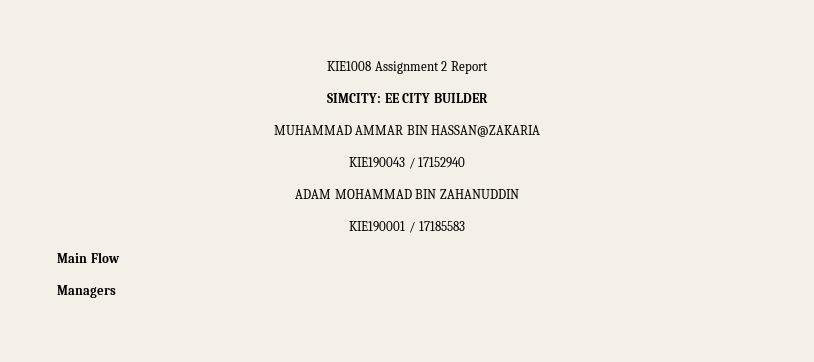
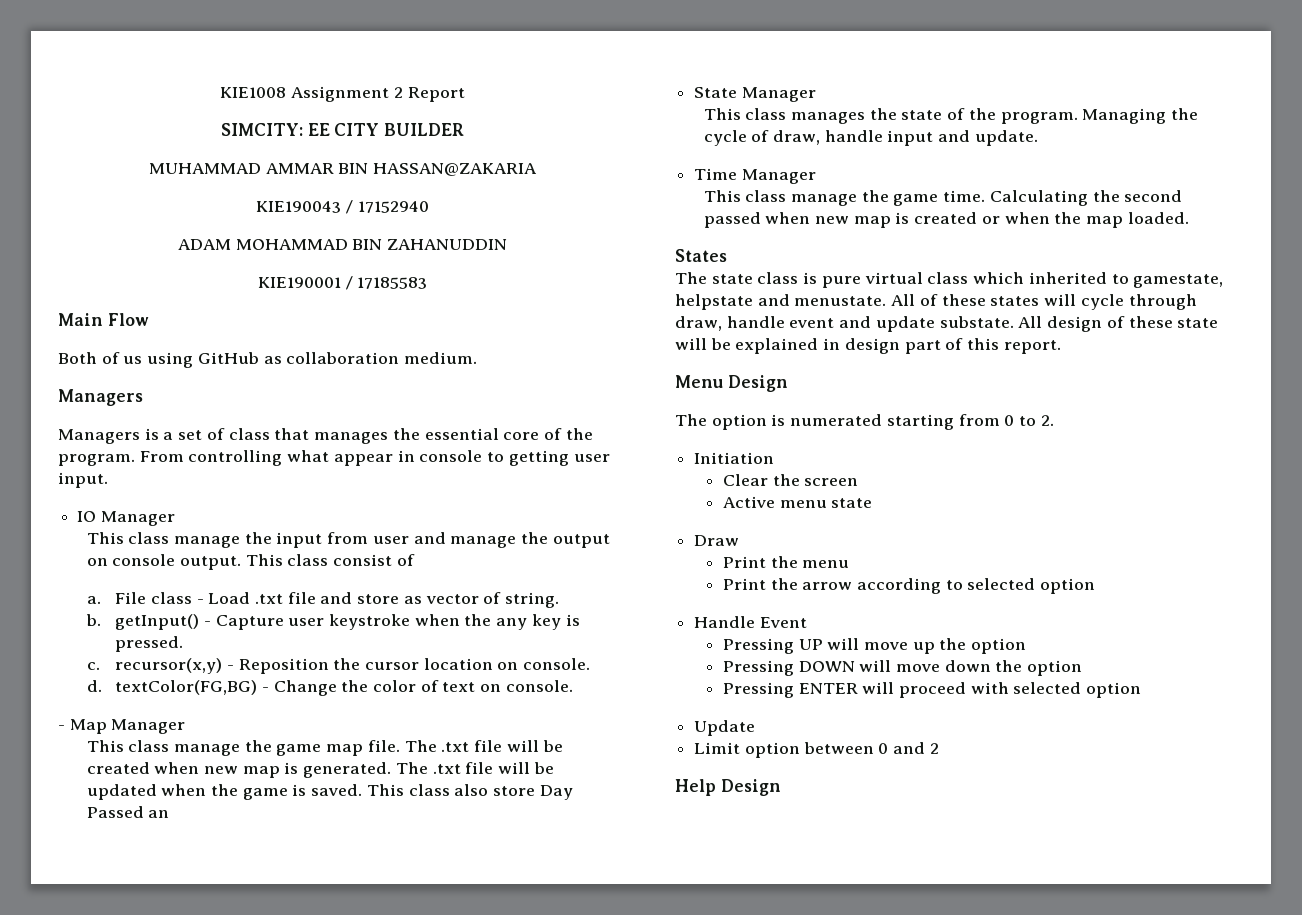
+ Both of us using GitHub as collaboration medium.
  Managers
+ Managers is a set of class that manages the essential core of the program. From controlling what appear in console to getting user input.
+ IO Manager
+ This class manage the input from user and manage the output on console output. This class consist of
+ a. File class - Load .txt file and store as vector of string.
+ b. getInput() - Capture user keystroke when the any key is pressed.
+ c. recursor(x,y) - Reposition the cursor location on console.
+ d. textColor(FG,BG) - Change the color of text on console.
+ - Map Manager
+ This class manage the game map file. The .txt file will be created when new map is generated. The .txt file will be updated when the game is saved. This class also store Day Passed an
+ State Manager
+ This class manages the state of the program. Managing the cycle of draw, handle input and update.
+ Time Manager
+ This class manage the game time. Calculating the second passed when new map is created or when the map loaded.
+ States
+ The state class is pure virtual class which inherited to gamestate, helpstate and menustate. All of these states will cycle through draw, handle event and update substate. All design of these state will be explained in design part of this report.
+ Menu Design
+ The option is numerated starting from 0 to 2.
+ Initiation
+ Clear the screen
+ Active menu state
+ Draw
+ Print the menu
+ Print the arrow according to selected option
+ Handle Event
+ Pressing UP will move up the option
+ Pressing DOWN will move down the option
+ Pressing ENTER will proceed with selected option
+ Update
+ Limit option between 0 and 2
+ Help Design

